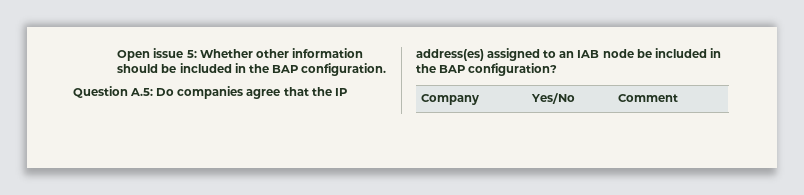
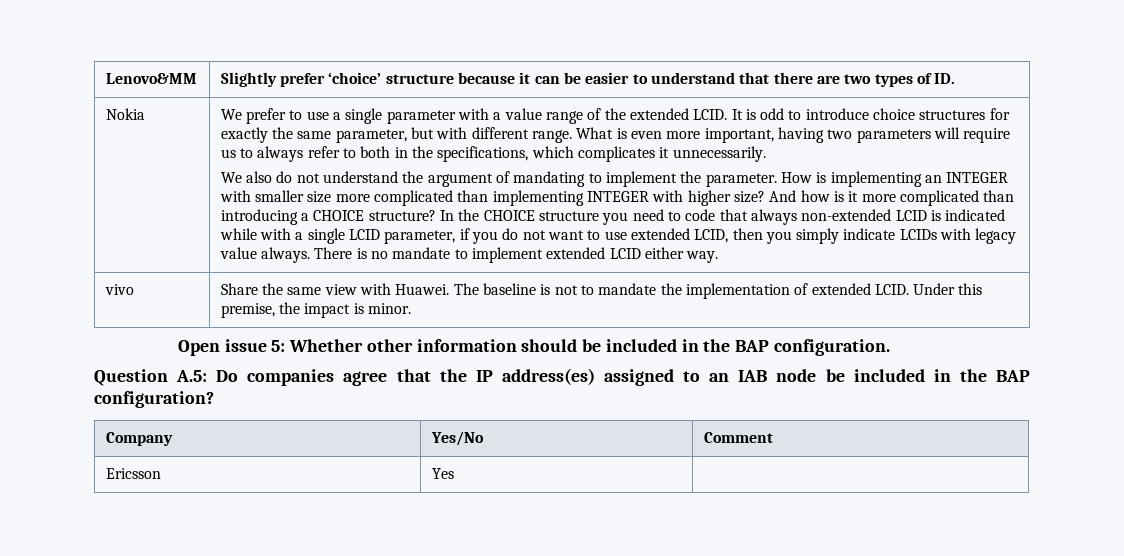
+ Lenovo&MM | Slightly prefer ‘choice’ structure because it can be easier to understand that there are two types of ID.
+ Nokia | We prefer to use a single parameter with a value range of the extended LCID. It is odd to introduce choice structures for exactly the same parameter, but with different range. What is even more important, having two parameters will require us to always refer to both in the specifications, which complicates it unnecessarily.
+ We also do not understand the argument of mandating to implement the parameter. How is implementing an INTEGER with smaller size more complicated than implementing INTEGER with higher size? And how is it more complicated than introducing a CHOICE structure? In the CHOICE structure you need to code that always non-extended LCID is indicated while with a single LCID parameter, if you do not want to use extended LCID, then you simply indicate LCIDs with legacy value always. There is no mandate to implement extended LCID either way.
+ vivo | Share the same view with Huawei. The baseline is not to mandate the implementation of extended LCID. Under this premise, the impact is minor.
+ Ericsson | Yes |

